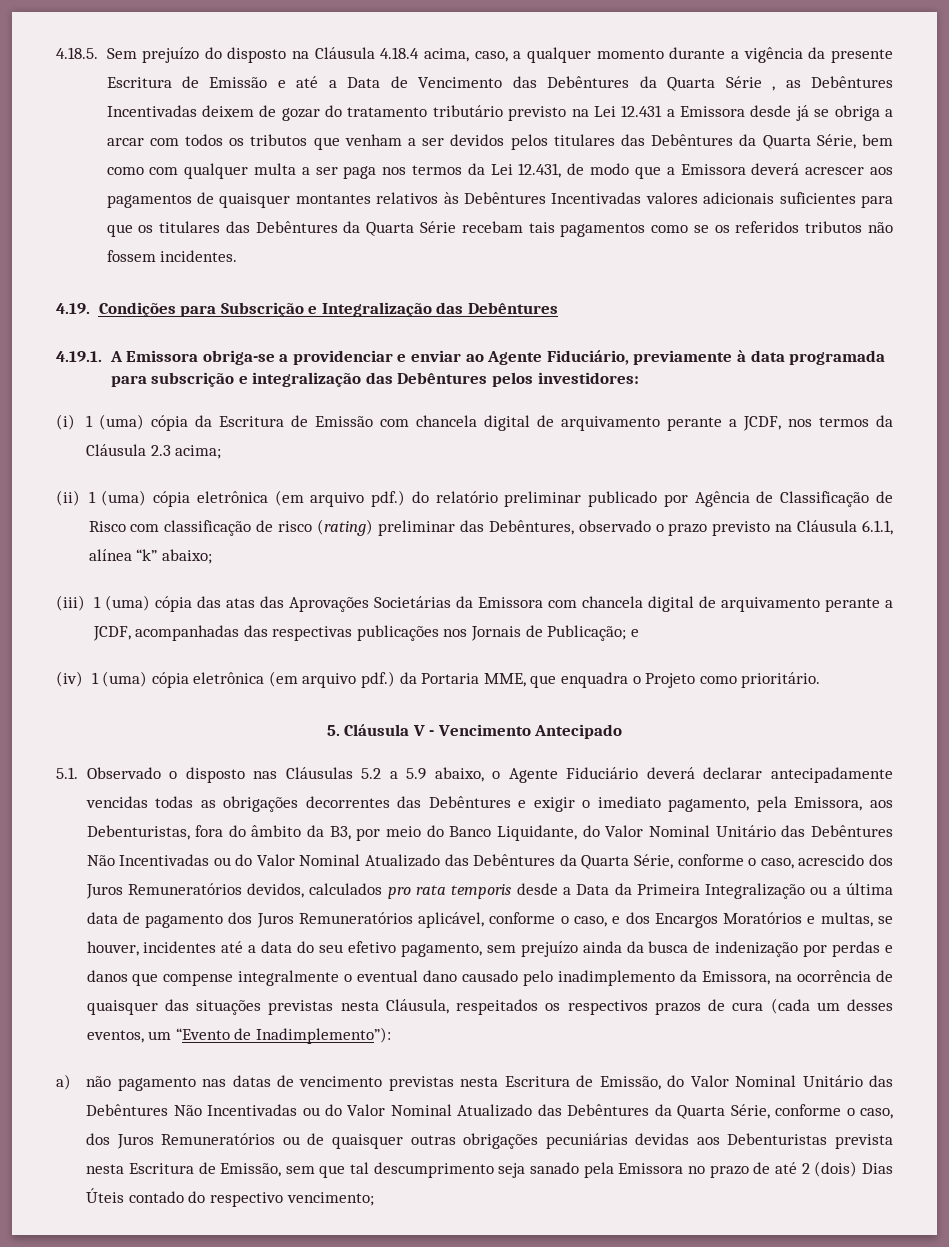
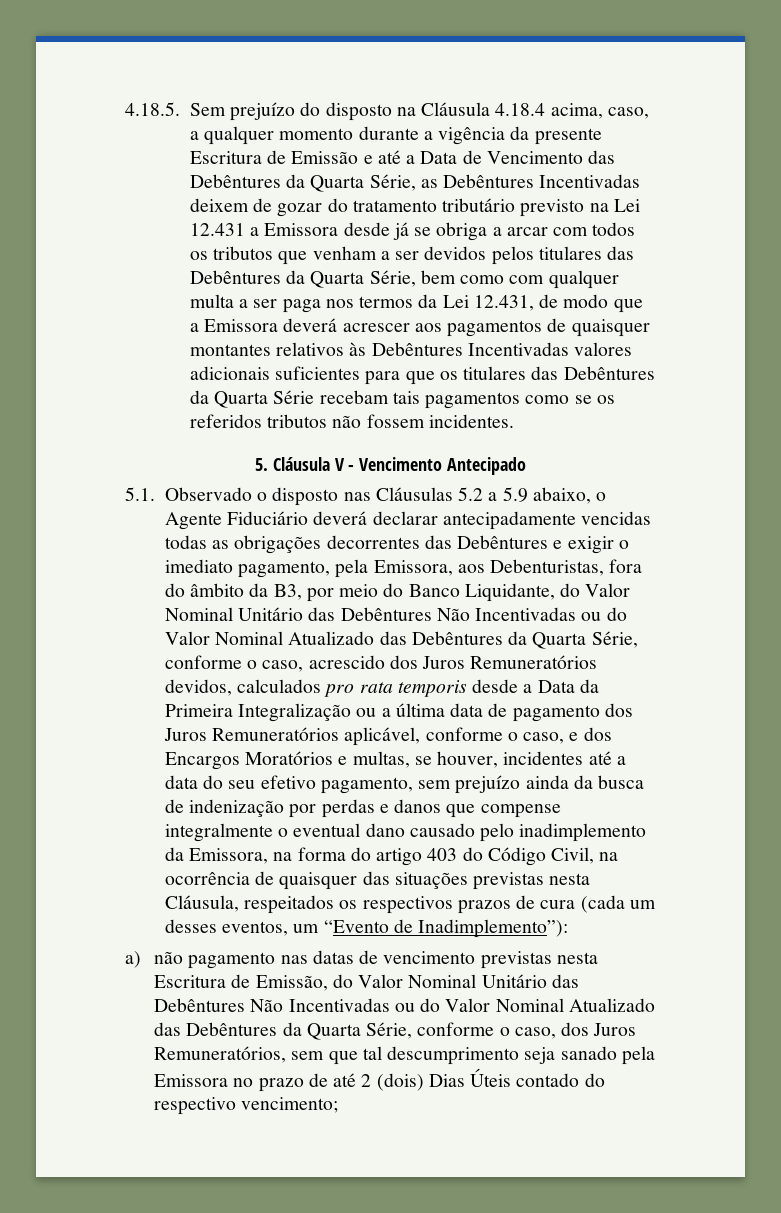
- 4.18.5. Sem prejuízo do disposto na Cláusula 4.18.4 acima, caso, a qualquer momento durante a vigência da presente Escritura de Emissão e até a Data de Vencimento das Debêntures da Quarta Série , as Debêntures Incentivadas deixem de gozar do tratamento tributário previsto na Lei 12.431 a Emissora desde já se obriga a arcar com todos os tributos que venham a ser devidos pelos titulares das Debêntures da Quarta Série, bem como com qualquer multa a ser paga nos termos da Lei 12.431, de modo que a Emissora deverá acrescer aos pagamentos de quaisquer montantes relativos às Debêntures Incentivadas valores adicionais suficientes para que os titulares das Debêntures da Quarta Série recebam tais pagamentos como se os referidos tributos não fossem incidentes.
+ 4.18.5. Sem prejuízo do disposto na Cláusula 4.18.4 acima, caso, a qualquer momento durante a vigência da presente Escritura de Emissão e até a Data de Vencimento das Debêntures da Quarta Série, as Debêntures Incentivadas deixem de gozar do tratamento tributário previsto na Lei 12.431 a Emissora desde já se obriga a arcar com todos os tributos que venham a ser devidos pelos titulares das Debêntures da Quarta Série, bem como com qualquer multa a ser paga nos termos da Lei 12.431, de modo que a Emissora deverá acrescer aos pagamentos de quaisquer montantes relativos às Debêntures Incentivadas valores adicionais suficientes para que os titulares das Debêntures da Quarta Série recebam tais pagamentos como se os referidos tributos não fossem incidentes.
- 4.19. Condições para Subscrição e Integralização das Debêntures
- 4.19.1. A Emissora obriga-se a providenciar e enviar ao Agente Fiduciário, previamente à data programada para subscrição e integralização das Debêntures pelos investidores:
- (i) 1 (uma) cópia da Escritura de Emissão com chancela digital de arquivamento perante a JCDF, nos termos da Cláusula 2.3 acima;
- (ii) 1 (uma) cópia eletrônica (em arquivo pdf.) do relatório preliminar publicado por Agência de Classificação de Risco com classificação de risco (rating) preliminar das Debêntures, observado o prazo previsto na Cláusula 6.1.1, alínea “k” abaixo;
- (iii) 1 (uma) cópia das atas das Aprovações Societárias da Emissora com chancela digital de arquivamento perante a JCDF, acompanhadas das respectivas publicações nos Jornais de Publicação; e
- (iv) 1 (uma) cópia eletrônica (em arquivo pdf.) da Portaria MME, que enquadra o Projeto como prioritário.
- 5.1. Observado o disposto nas Cláusulas 5.2 a 5.9 abaixo, o Agente Fiduciário deverá declarar antecipadamente vencidas todas as obrigações decorrentes das Debêntures e exigir o imediato pagamento, pela Emissora, aos Debenturistas, fora do âmbito da B3, por meio do Banco Liquidante, do Valor Nominal Unitário das Debêntures Não Incentivadas ou do Valor Nominal Atualizado das Debêntures da Quarta Série, conforme o caso, acrescido dos Juros Remuneratórios devidos, calculados pro rata temporis desde a Data da Primeira Integralização ou a última data de pagamento dos Juros Remuneratórios aplicável, conforme o caso, e dos Encargos Moratórios e multas, se houver, incidentes até a data do seu efetivo pagamento, sem prejuízo ainda da busca de indenização por perdas e danos que compense integralmente o eventual dano causado pelo inadimplemento da Emissora, na ocorrência de quaisquer das situações previstas nesta Cláusula, respeitados os respectivos prazos de cura (cada um desses eventos, um “Evento de Inadimplemento”):
+ 5.1. Observado o disposto nas Cláusulas 5.2 a 5.9 abaixo, o Agente Fiduciário deverá declarar antecipadamente vencidas todas as obrigações decorrentes das Debêntures e exigir o imediato pagamento, pela Emissora, aos Debenturistas, fora do âmbito da B3, por meio do Banco Liquidante, do Valor Nominal Unitário das Debêntures Não Incentivadas ou do Valor Nominal Atualizado das Debêntures da Quarta Série, conforme o caso, acrescido dos Juros Remuneratórios devidos, calculados pro rata temporis desde a Data da Primeira Integralização ou a última data de pagamento dos Juros Remuneratórios aplicável, conforme o caso, e dos Encargos Moratórios e multas, se houver, incidentes até a data do seu efetivo pagamento, sem prejuízo ainda da busca de indenização por perdas e danos que compense integralmente o eventual dano causado pelo inadimplemento da Emissora, na forma do artigo 403 do Código Civil, na ocorrência de quaisquer das situações previstas nesta Cláusula, respeitados os respectivos prazos de cura (cada um desses eventos, um “Evento de Inadimplemento”):
- a) não pagamento nas datas de vencimento previstas nesta Escritura de Emissão, do Valor Nominal Unitário das Debêntures Não Incentivadas ou do Valor Nominal Atualizado das Debêntures da Quarta Série, conforme o caso, dos Juros Remuneratórios ou de quaisquer outras obrigações pecuniárias devidas aos Debenturistas prevista nesta Escritura de Emissão, sem que tal descumprimento seja sanado pela Emissora no prazo de até 2 (dois) Dias Úteis contado do respectivo vencimento;
+ a) não pagamento nas datas de vencimento previstas nesta Escritura de Emissão, do Valor Nominal Unitário das Debêntures Não Incentivadas ou do Valor Nominal Atualizado das Debêntures da Quarta Série, conforme o caso, dos Juros Remuneratórios, sem que tal descumprimento seja sanado pela Emissora no prazo de até 2 (dois) Dias Úteis contado do respectivo vencimento;

